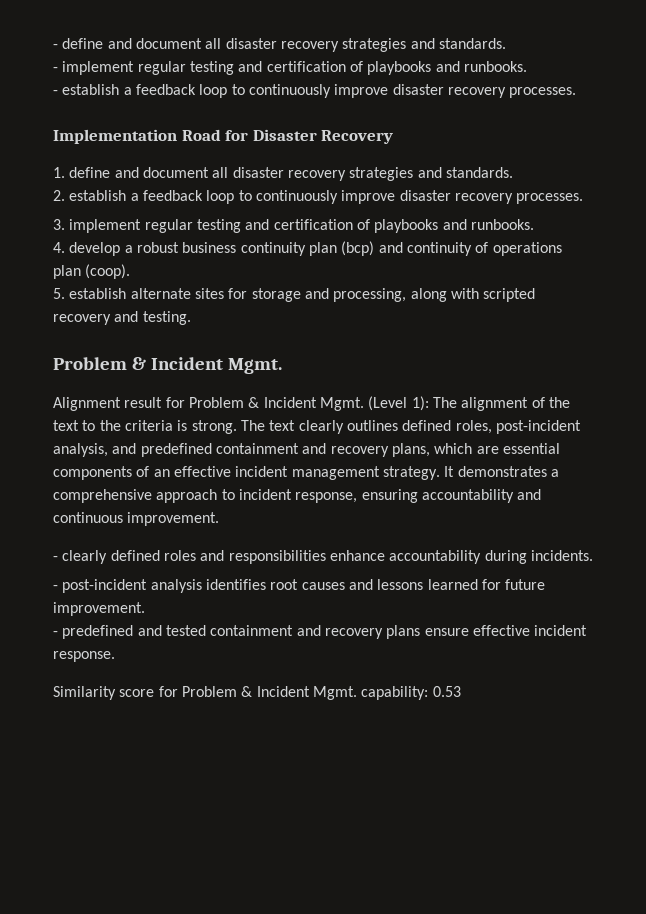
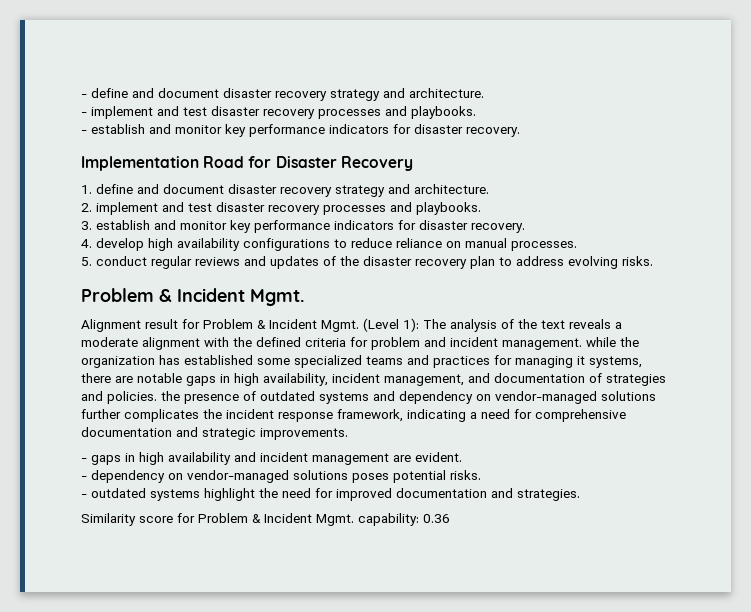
- - define and document all disaster recovery strategies and standards.
+ - define and document disaster recovery strategy and architecture.
- - implement regular testing and certification of playbooks and runbooks.
- - establish a feedback loop to continuously improve disaster recovery processes.
+ - implement and test disaster recovery processes and playbooks.
+ - establish and monitor key performance indicators for disaster recovery.
- 1. define and document all disaster recovery strategies and standards.
- 2. establish a feedback loop to continuously improve disaster recovery processes.
- 3. implement regular testing and certification of playbooks and runbooks.
- 4. develop a robust business continuity plan (bcp) and continuity of operations plan (coop).
- 5. establish alternate sites for storage and processing, along with scripted recovery and testing.
+ 1. define and document disaster recovery strategy and architecture.
+ 2. implement and test disaster recovery processes and playbooks.
+ 3. establish and monitor key performance indicators for disaster recovery.
+ 4. develop high availability configurations to reduce reliance on manual processes.
+ 5. conduct regular reviews and updates of the disaster recovery plan to address evolving risks.
- (Level 1): The alignment of the text to the criteria is strong. The text clearly outlines defined roles, post-incident analysis, and predefined containment and recovery plans, which are essential components of an effective incident management strategy. It demonstrates a comprehensive approach to incident response, ensuring accountability and continuous improvement.
- - clearly defined roles and responsibilities enhance accountability during incidents.
- - post-incident analysis identifies root causes and lessons learned for future improvement.
- - predefined and tested containment and recovery plans ensure effective incident response.
+ (Level 1): The analysis of the text reveals a moderate alignment with the defined criteria for problem and incident management. while the organization has established some specialized teams and practices for managing it systems, there are notable gaps in high availability, incident management, and documentation of strategies and policies. the presence of outdated systems and dependency on vendor-managed solutions further complicates the incident response framework, indicating a need for comprehensive documentation and strategic improvements.
+ - gaps in high availability and incident management are evident.
+ - dependency on vendor-managed solutions poses potential risks.
+ - outdated systems highlight the need for improved documentation and strategies.
- Similarity score for Problem & Incident Mgmt. capability: 0.53
+ Similarity score for Problem & Incident Mgmt. capability: 0.36

